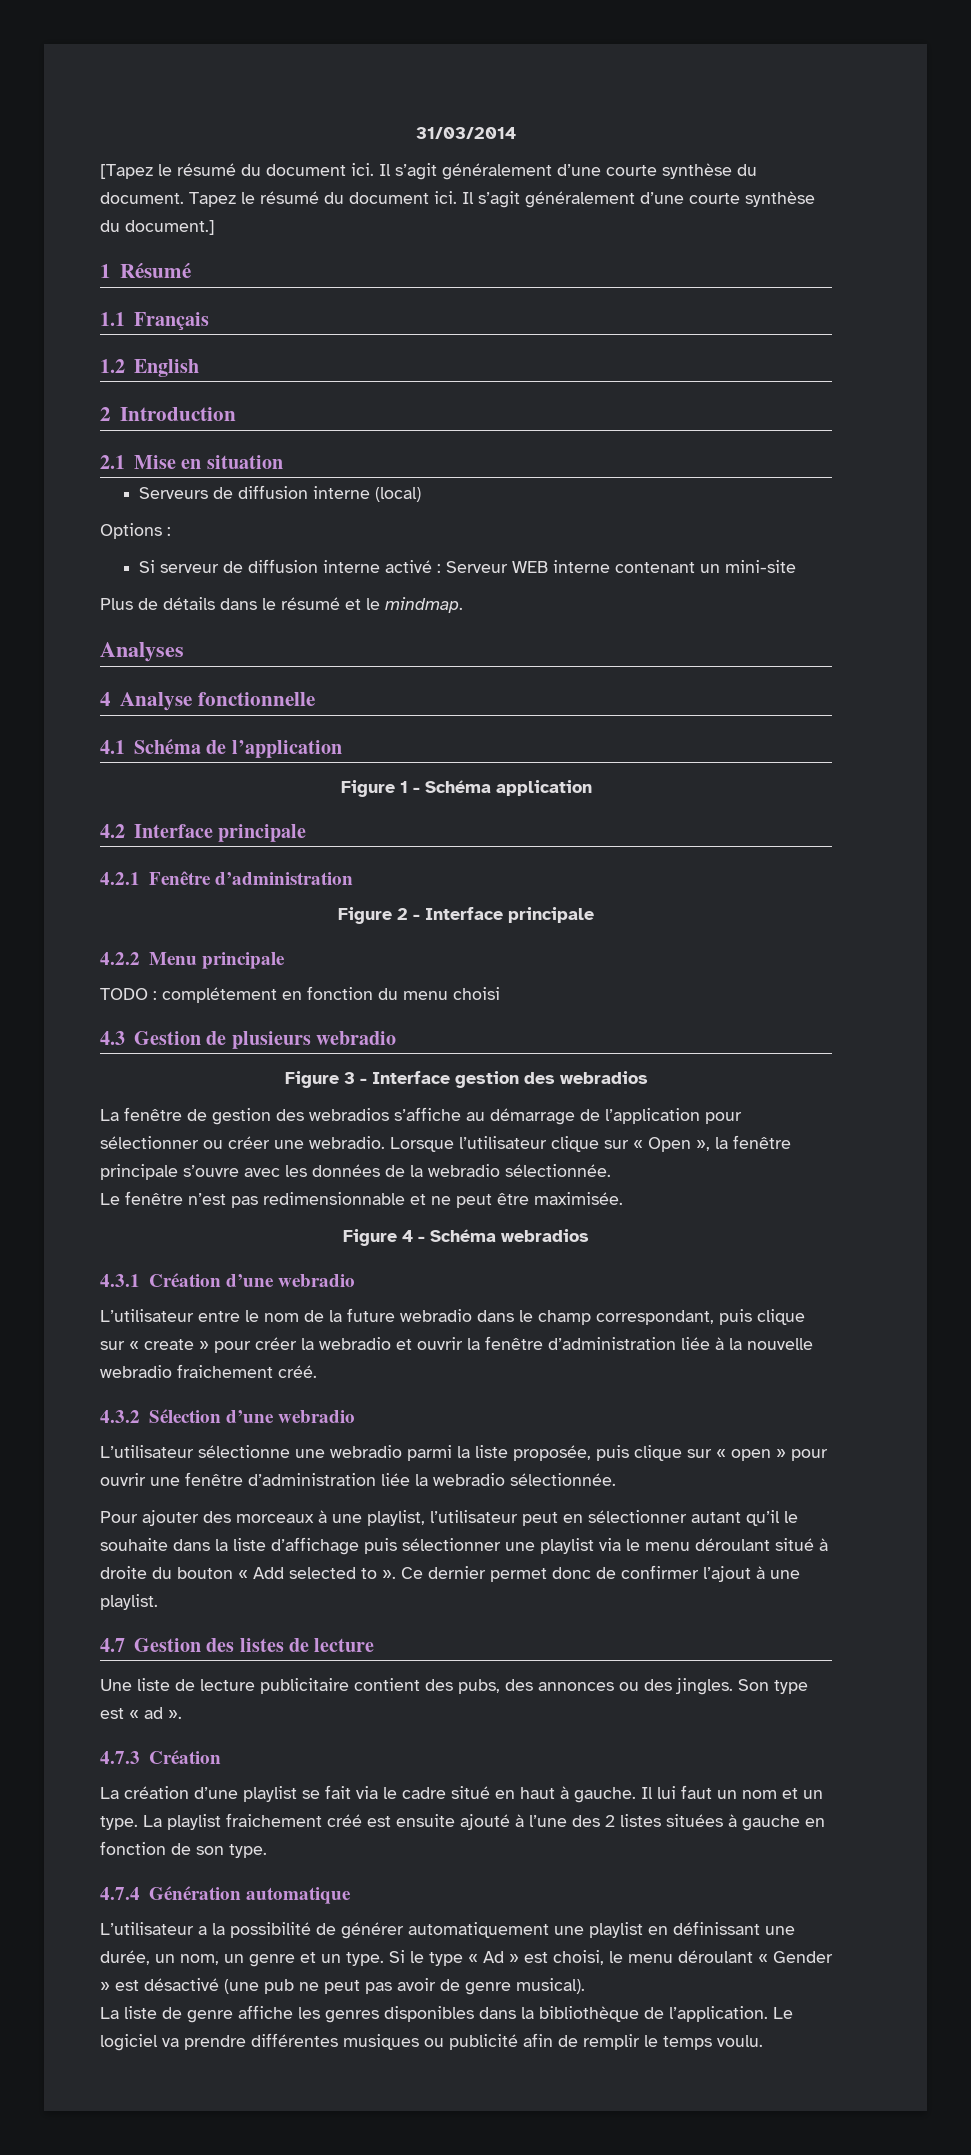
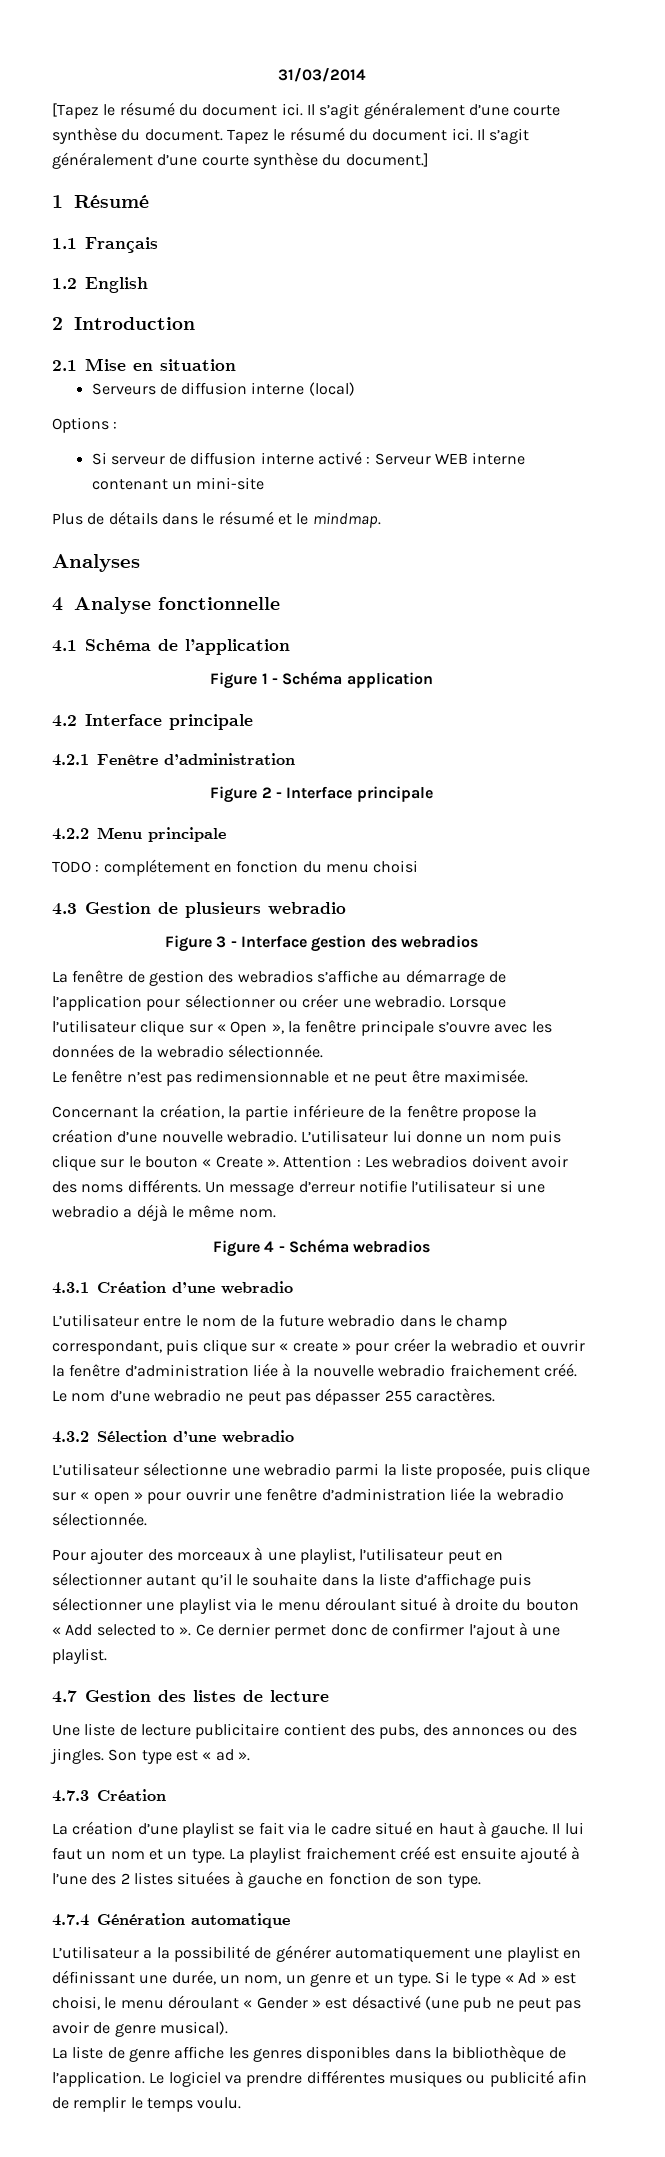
+ Concernant la création, la partie inférieure de la fenêtre propose la création d’une nouvelle webradio. L’utilisateur lui donne un nom puis clique sur le bouton « Create ». Attention : Les webradios doivent avoir des noms différents. Un message d’erreur notifie l’utilisateur si une webradio a déjà le même nom.
+ Le nom d’une webradio ne peut pas dépasser 255 caractères.

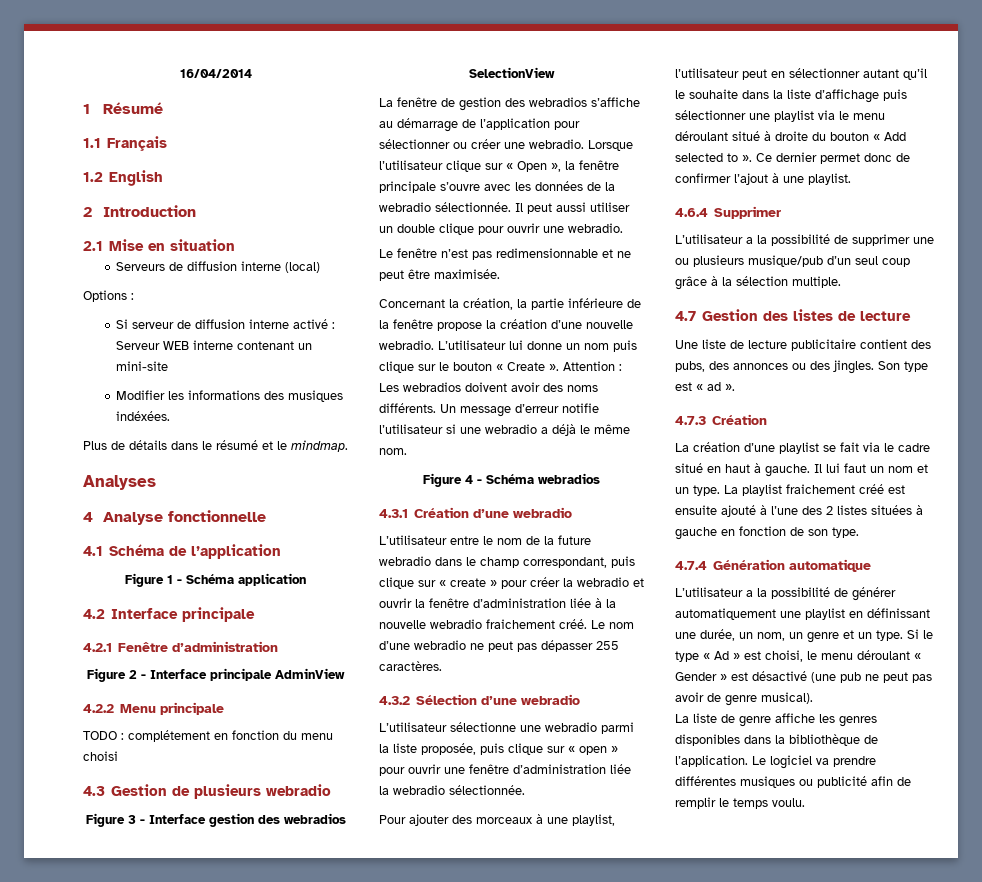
- 31/03/2014
- [Tapez le résumé du document ici. Il s’agit généralement d’une courte synthèse du document. Tapez le résumé du document ici. Il s’agit généralement d’une courte synthèse du document.]
+ 16/04/2014
+ Modifier les informations des musiques indéxées.
- Figure 2 - Interface principale
+ Figure 2 - Interface principale AdminView
- Figure 3 - Interface gestion des webradios
+ Figure 3 - Interface gestion des webradios SelectionView
+ Il peut aussi utiliser un double clique pour ouvrir une webradio.
+ 4.6.4 Supprimer
+ L’utilisateur a la possibilité de supprimer une ou plusieurs musique/pub d’un seul coup grâce à la sélection multiple.

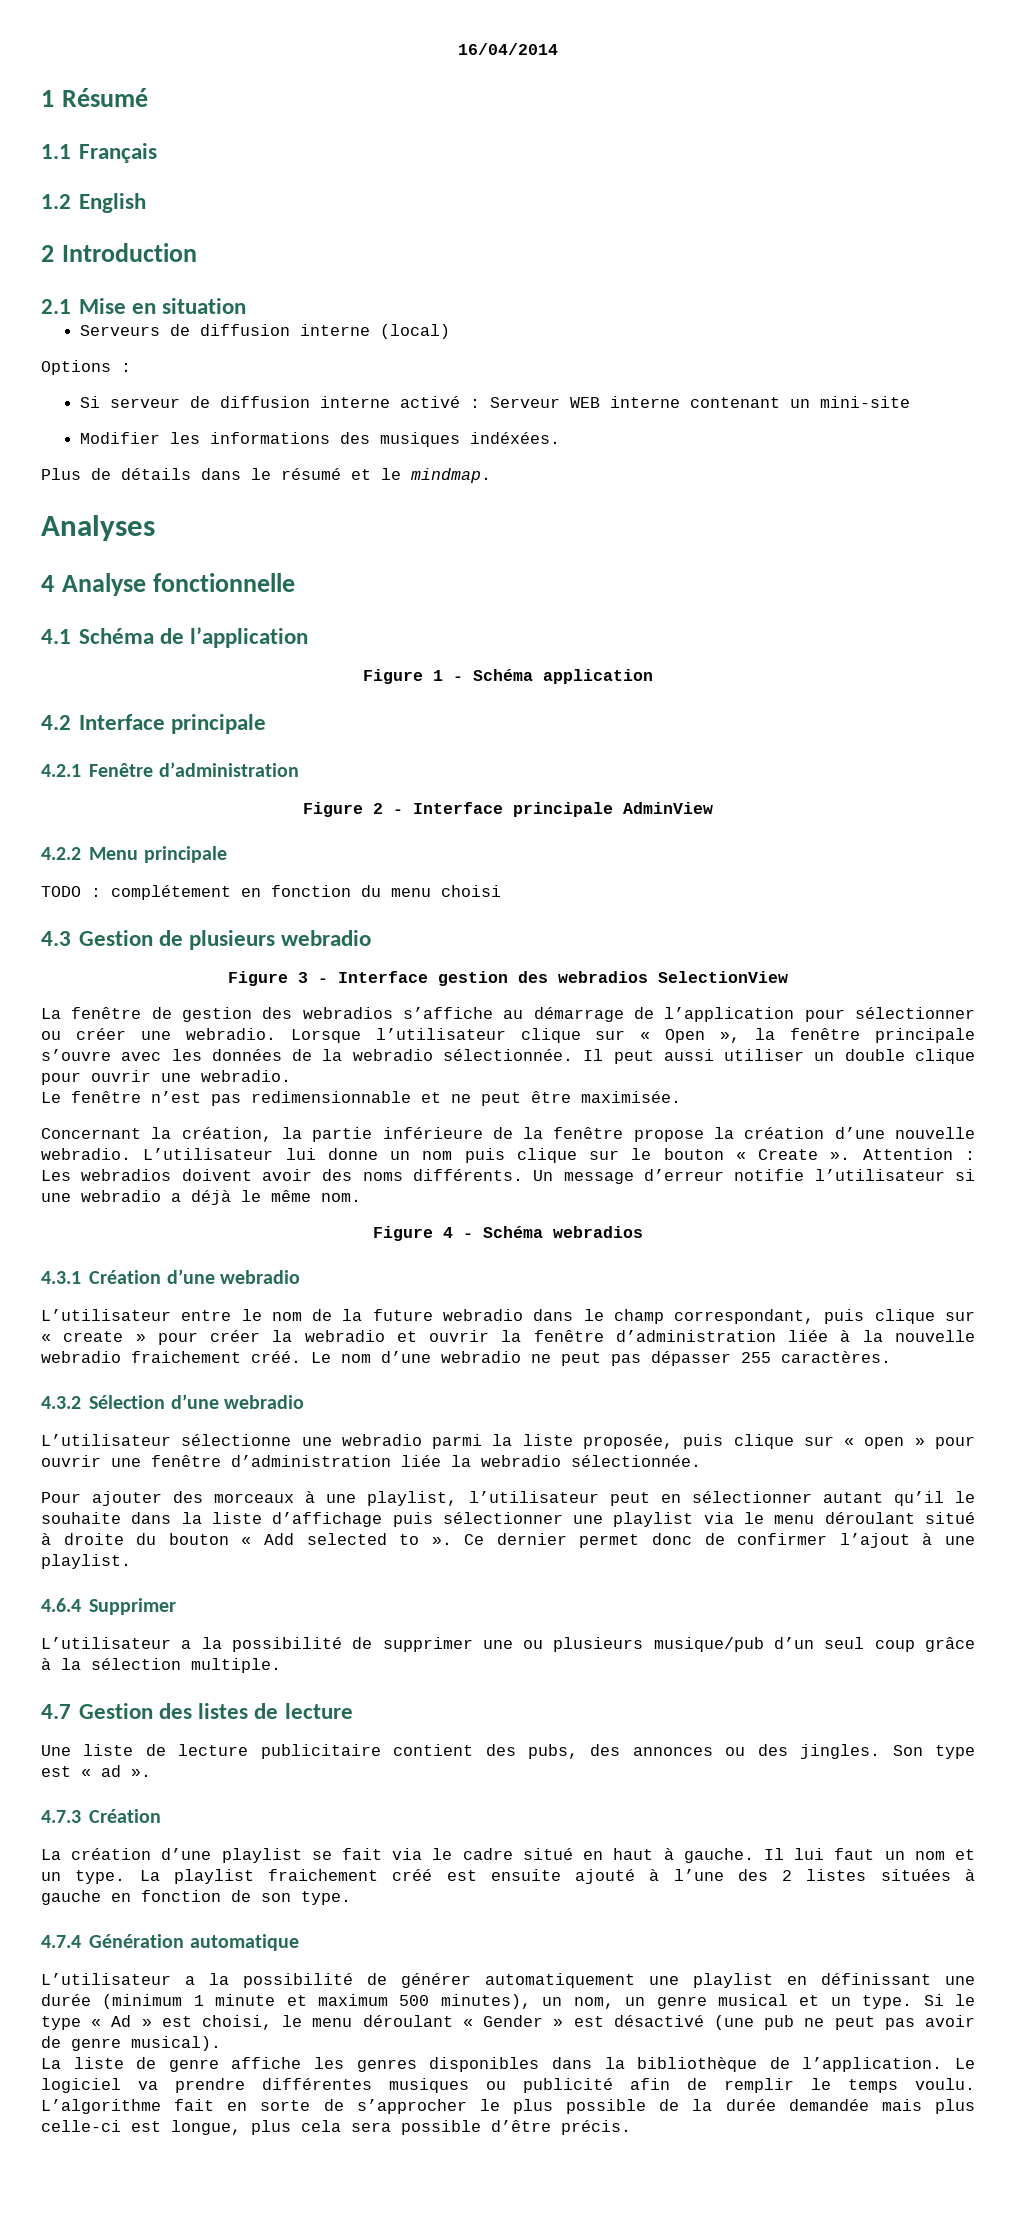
- L’utilisateur a la possibilité de générer automatiquement une playlist en définissant une durée, un nom, un genre et un type.
+ L’utilisateur a la possibilité de générer automatiquement une playlist en définissant une durée (minimum 1 minute et maximum 500 minutes), un nom, un genre musical et un type.
+ L’algorithme fait en sorte de s’approcher le plus possible de la durée demandée mais plus celle-ci est longue, plus cela sera possible d’être précis.

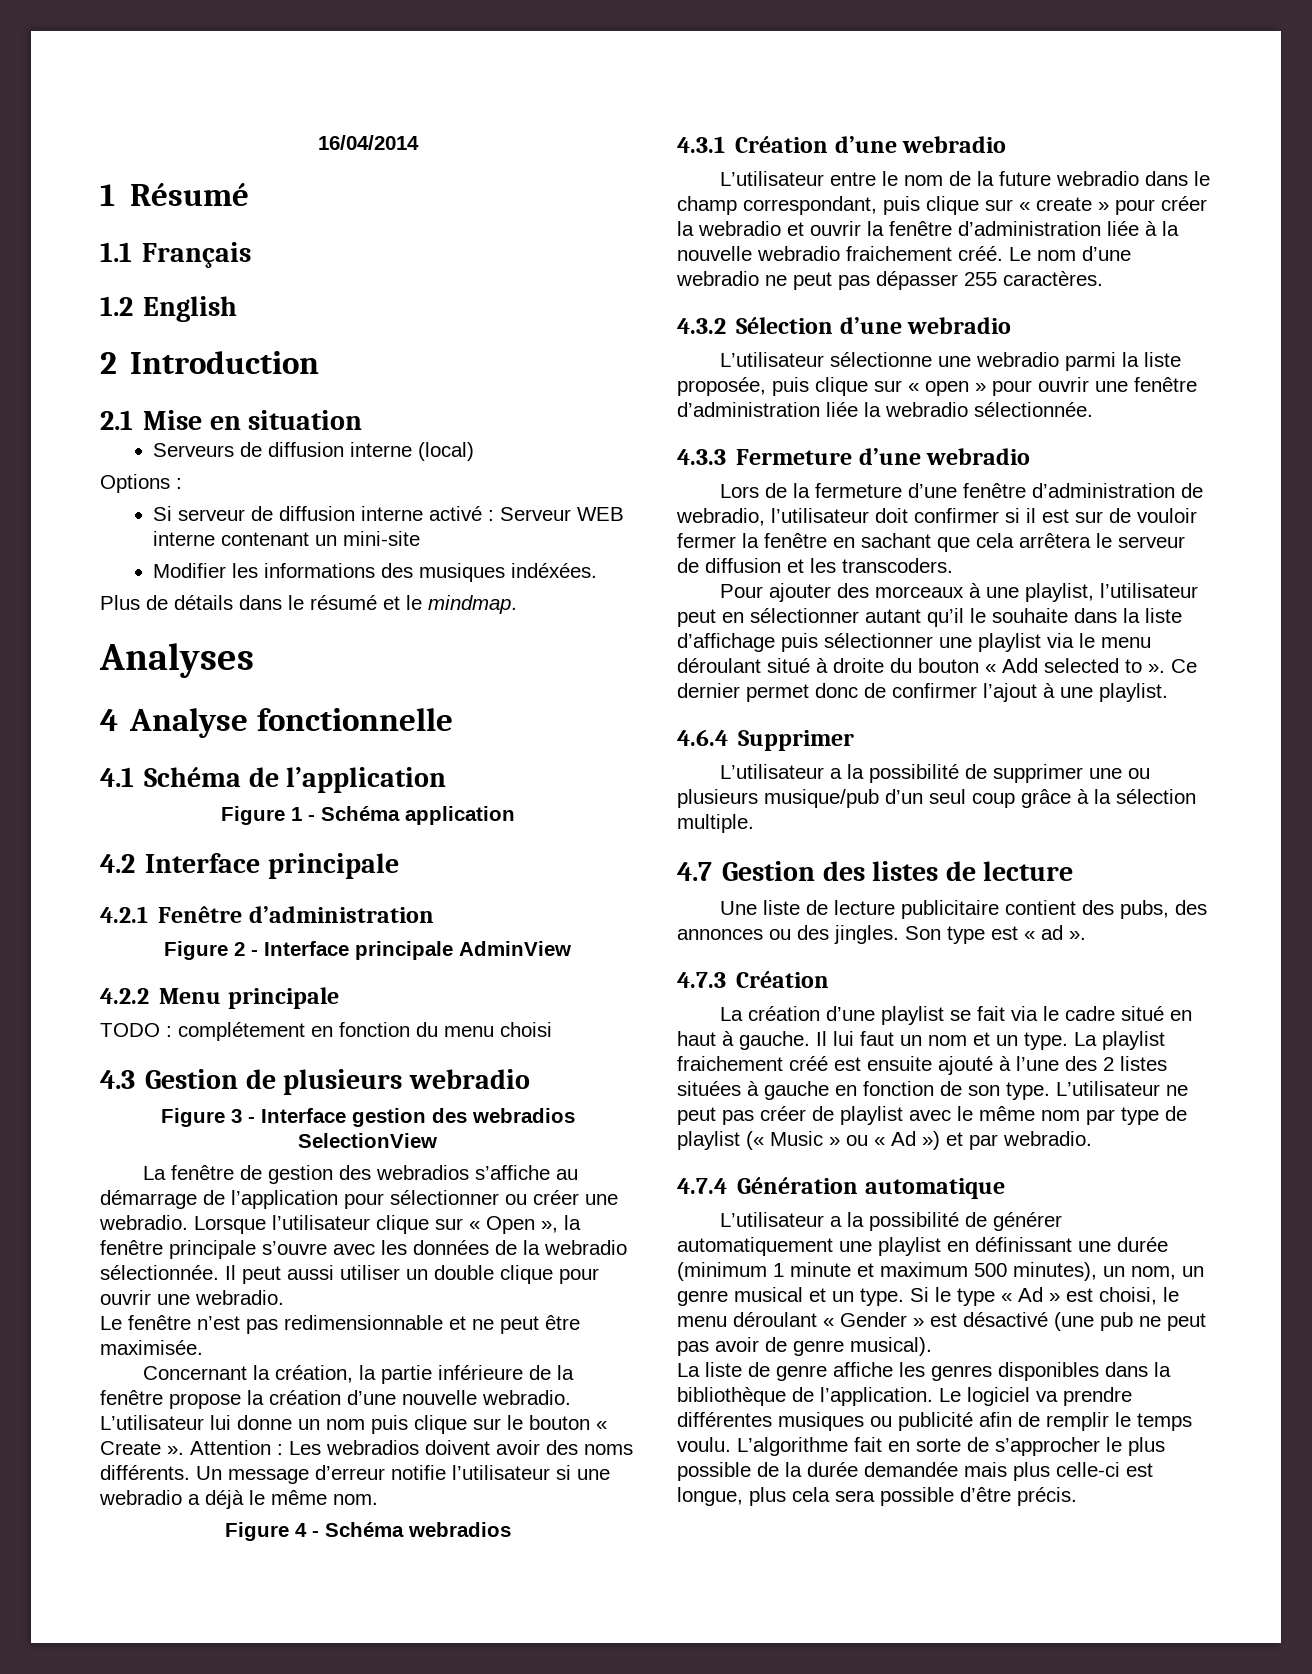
+ 4.3.3 Fermeture d’une webradio
+ Lors de la fermeture d’une fenêtre d’administration de webradio, l’utilisateur doit confirmer si il est sur de vouloir fermer la fenêtre en sachant que cela arrêtera le serveur de diffusion et les transcoders.
+ L’utilisateur ne peut pas créer de playlist avec le même nom par type de playlist (« Music » ou « Ad ») et par webradio.

